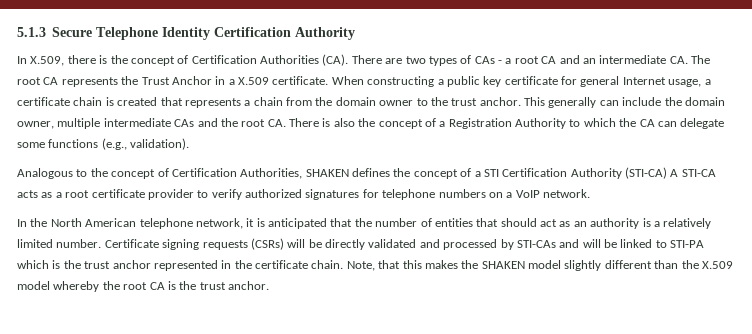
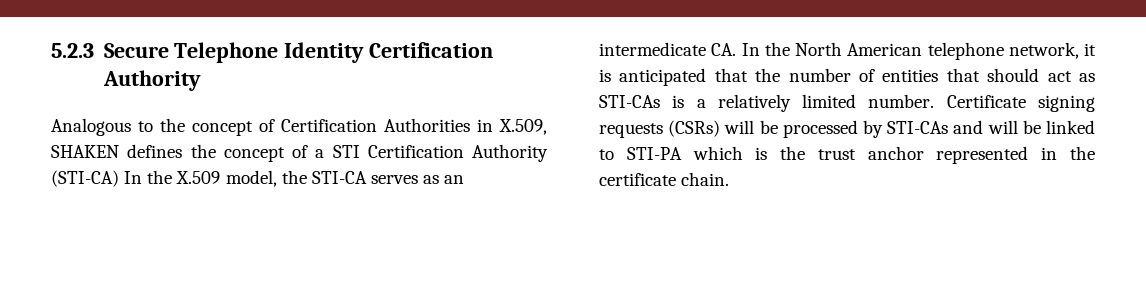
- 5.1.3 Secure Telephone Identity Certification Authority
+ 5.2.3 Secure Telephone Identity Certification Authority
- In X.509, there is the concept of Certification Authorities (CA). There are two types of CAs - a root CA and an intermediate CA. The root CA represents the Trust Anchor in a X.509 certificate. When constructing a public key certificate for general Internet usage, a certificate chain is created that represents a chain from the domain owner to the trust anchor. This generally can include the domain owner, multiple intermediate CAs and the root CA. There is also the concept of a Registration Authority to which the CA can delegate some functions (e.g., validation).
- Analogous to the concept of Certification Authorities, SHAKEN defines the concept of a STI Certification Authority (STI-CA) A STI-CA acts as a root certificate provider to verify authorized signatures for telephone numbers on a VoIP network.
- In the North American telephone network, it is anticipated that the number of entities that should act as an authority is a relatively limited number.
+ Analogous to the concept of Certification Authorities in X.509, SHAKEN defines the concept of a STI Certification Authority (STI-CA) In the X.509 model, the STI-CA serves as an intermedicate CA. In the North American telephone network, it is anticipated that the number of entities that should act as STI-CAs is a relatively limited number.
- Certificate signing requests (CSRs) will be directly validated and processed by STI-CAs and will be linked to STI-PA which is the trust anchor represented in the certificate chain. Note, that this makes the SHAKEN model slightly different than the X.509 model whereby the root CA is the trust anchor.
+ Certificate signing requests (CSRs) will be processed by STI-CAs and will be linked to STI-PA which is the trust anchor represented in the certificate chain.

